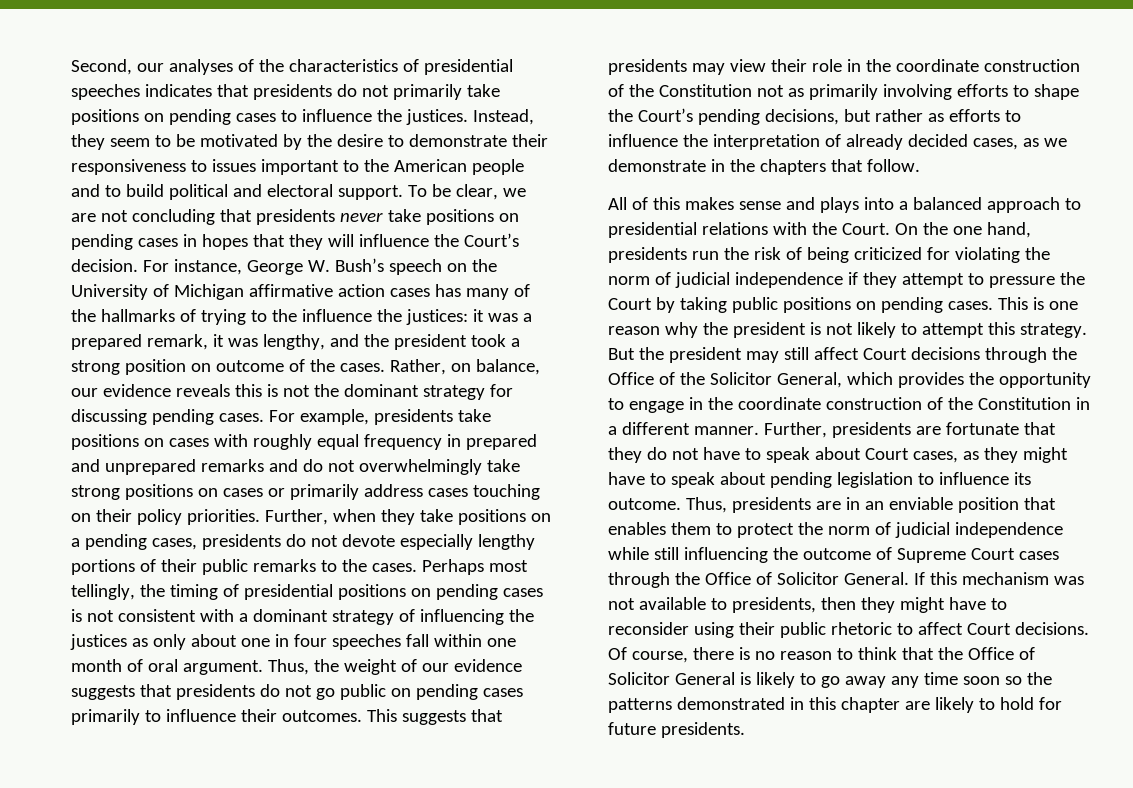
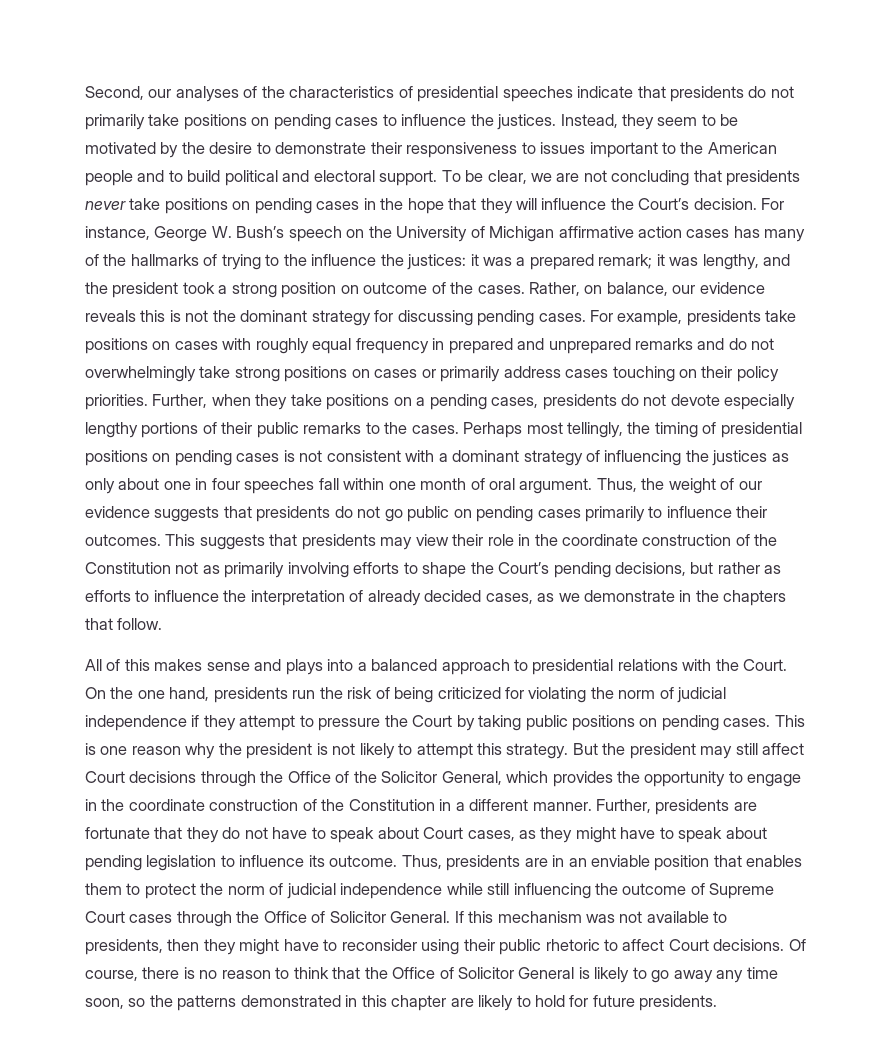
- Second, our analyses of the characteristics of presidential speeches indicates that presidents do not primarily take positions on pending cases to influence the justices.
+ Second, our analyses of the characteristics of presidential speeches indicate that presidents do not primarily take positions on pending cases to influence the justices.
- To be clear, we are not concluding that presidents never take positions on pending cases in hopes that they will influence the Court’s decision.
+ To be clear, we are not concluding that presidents never take positions on pending cases in the hope that they will influence the Court’s decision.
- For instance, George W. Bush’s speech on the University of Michigan affirmative action cases has many of the hallmarks of trying to the influence the justices: it was a prepared remark, it was lengthy, and the president took a strong position on outcome of the cases.
+ For instance, George W. Bush’s speech on the University of Michigan affirmative action cases has many of the hallmarks of trying to the influence the justices: it was a prepared remark; it was lengthy, and the president took a strong position on outcome of the cases.
- Of course, there is no reason to think that the Office of Solicitor General is likely to go away any time soon so the patterns demonstrated in this chapter are likely to hold for future presidents.
+ Of course, there is no reason to think that the Office of Solicitor General is likely to go away any time soon, so the patterns demonstrated in this chapter are likely to hold for future presidents.

